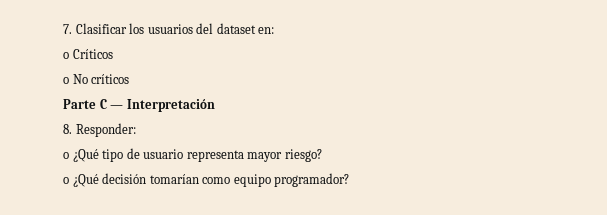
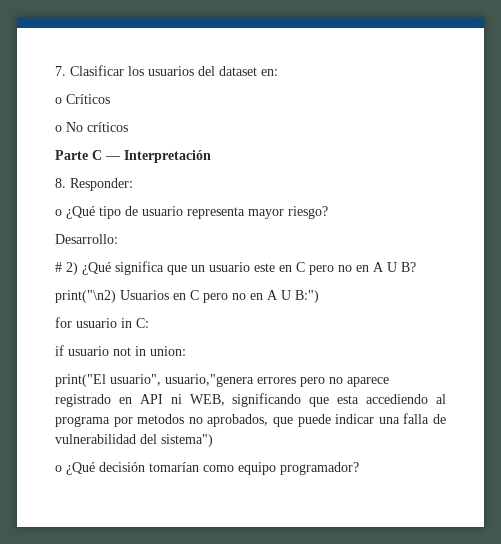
+ Desarrollo:
+ # 2) ¿Qué significa que un usuario este en C pero no en A U B?
+ print("\n2) Usuarios en C pero no en A U B:")
+ for usuario in C:
+ if usuario not in union:
+ print("El usuario", usuario,"genera errores pero no aparece registrado en API ni WEB, significando que esta accediendo al programa por metodos no aprobados, que puede indicar una falla de vulnerabilidad del sistema")

